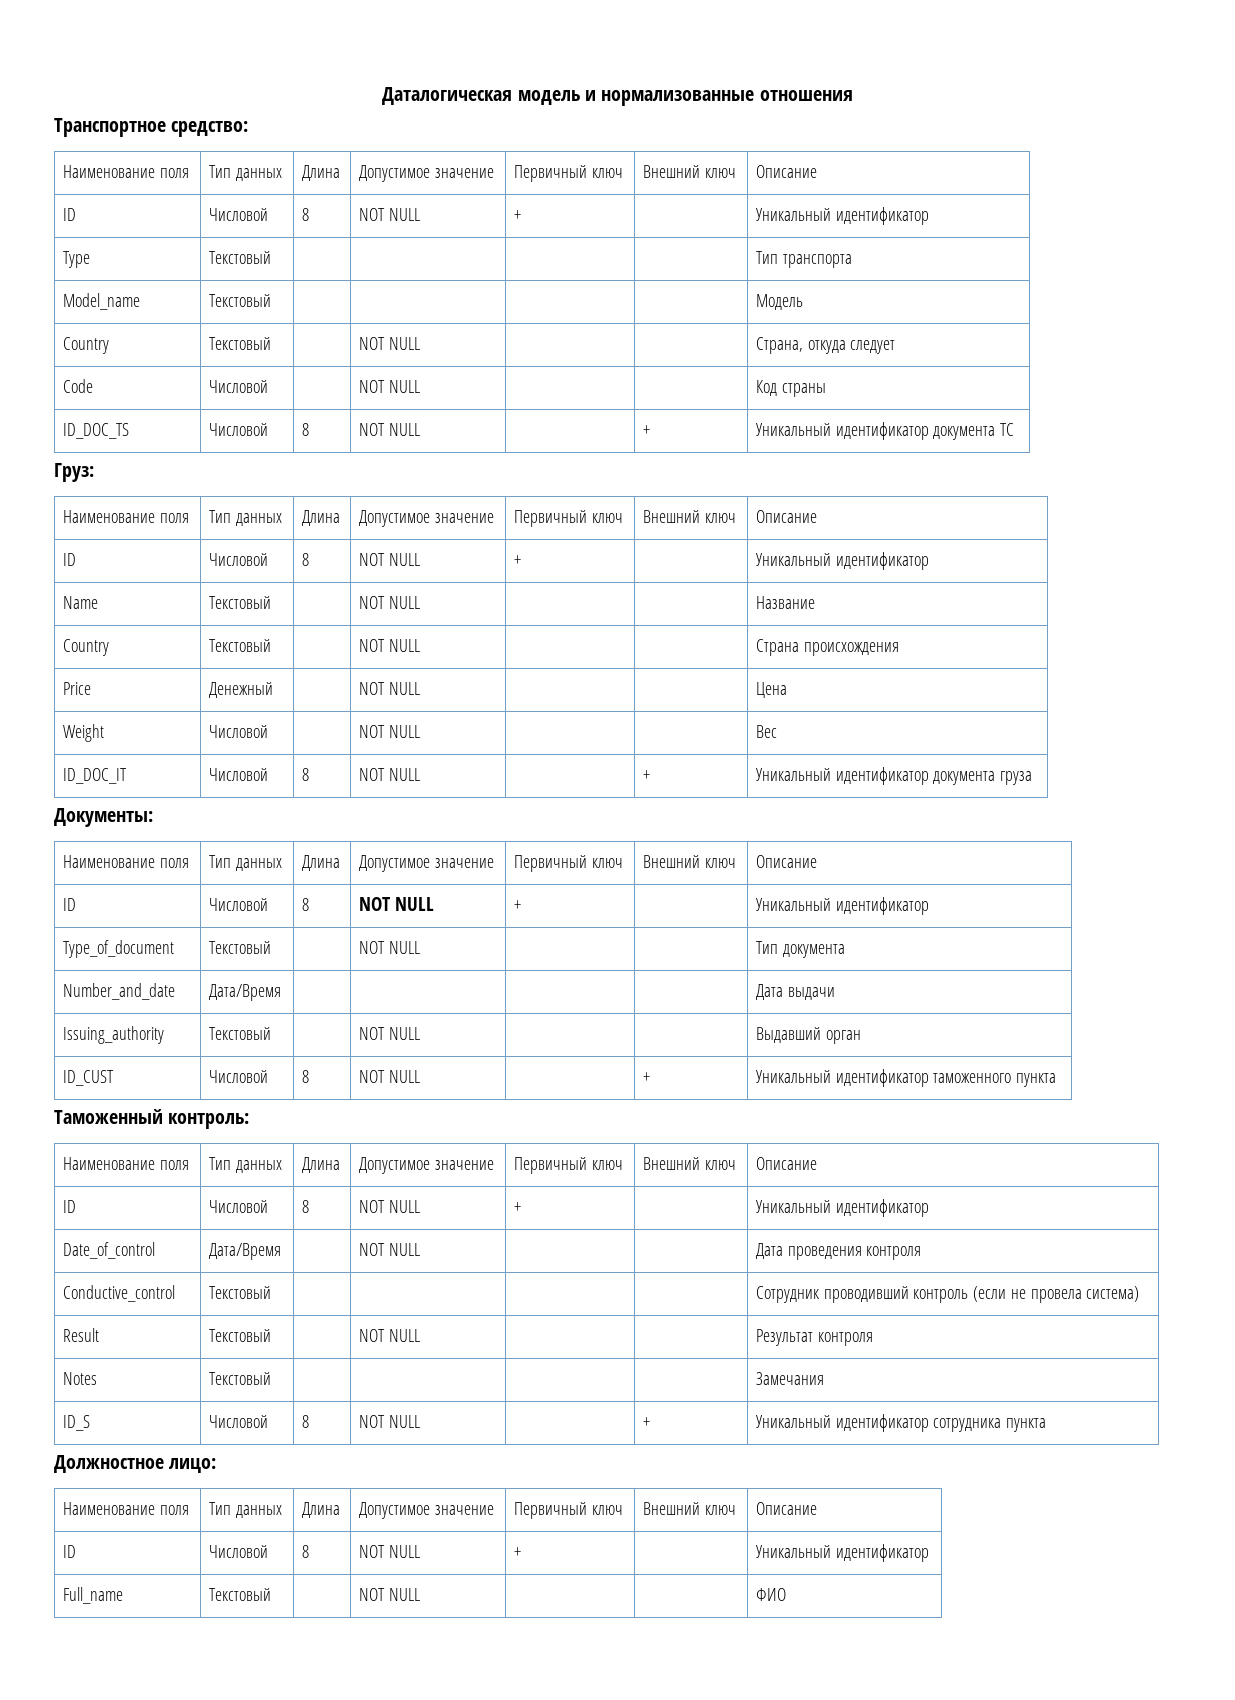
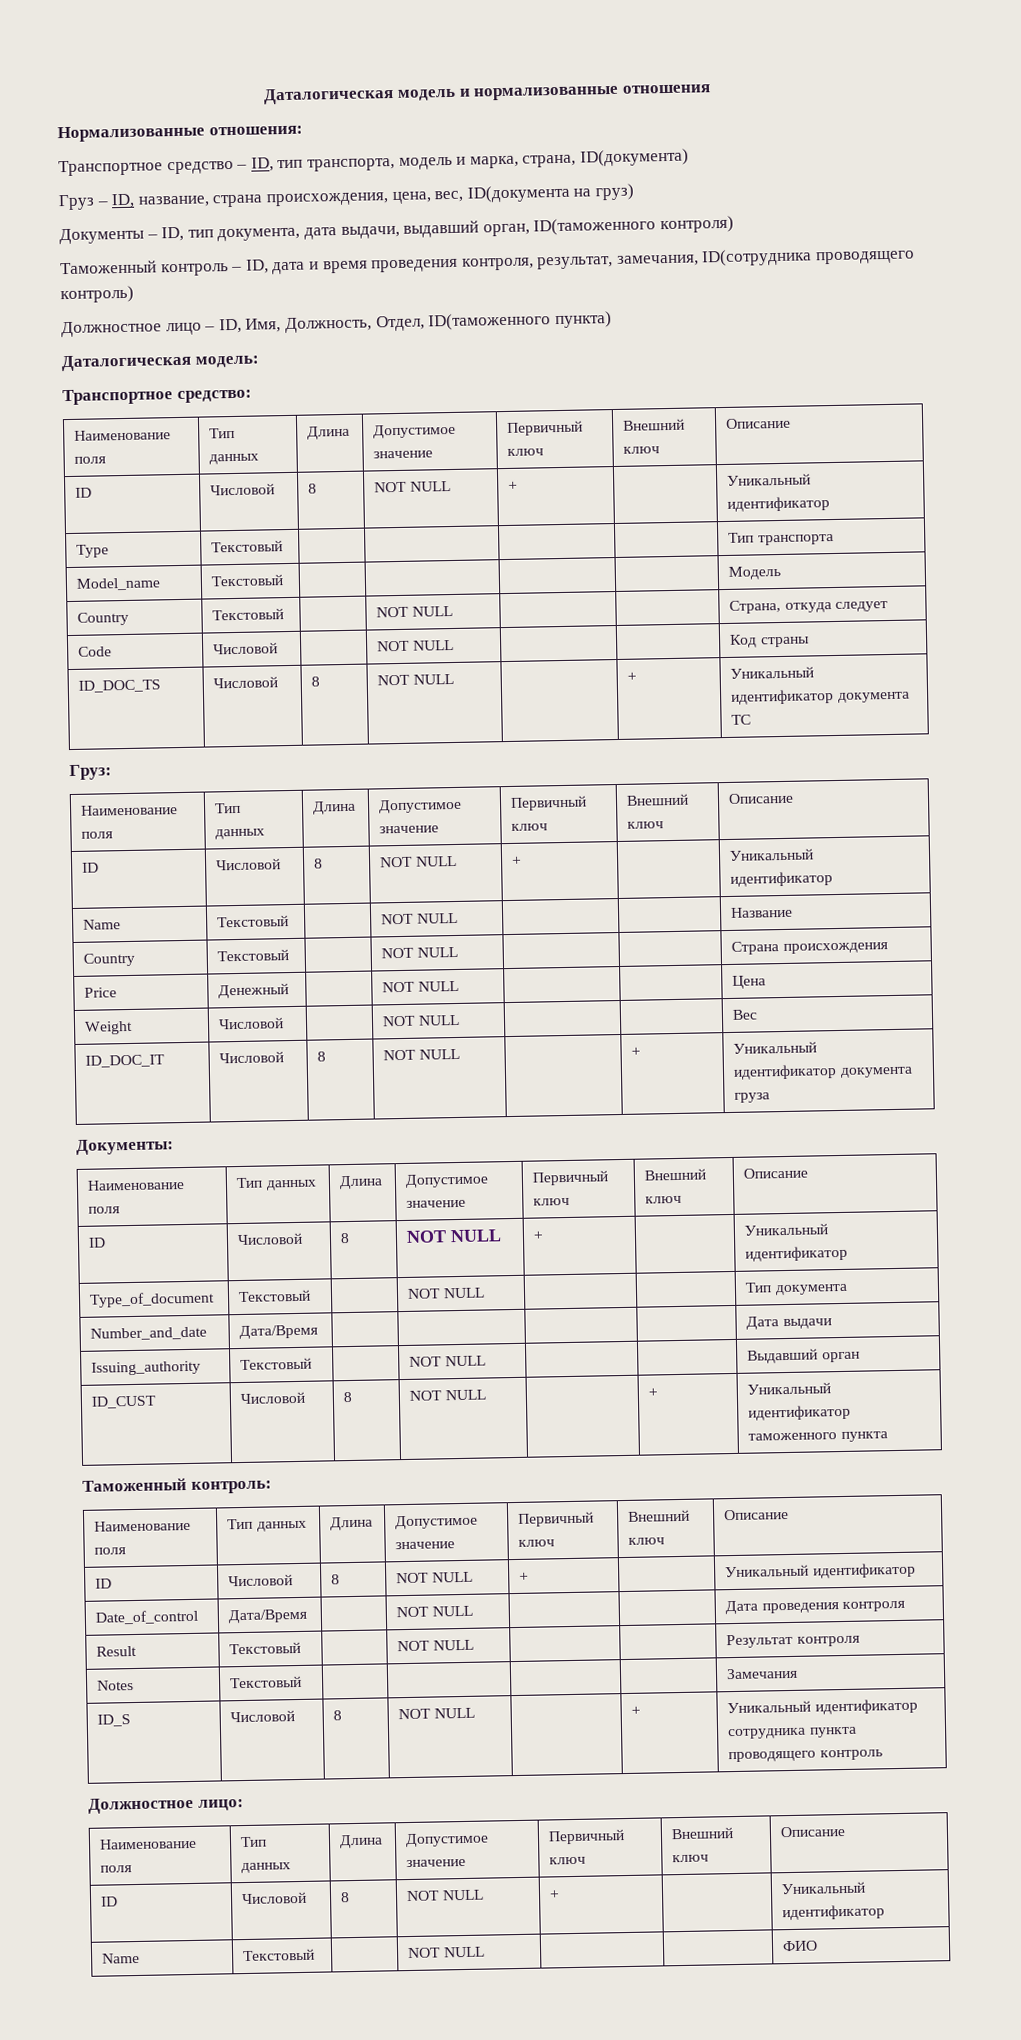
+ Нормализованные отношения:
+ Транспортное средство – ID, тип транспорта, модель и марка, страна, ID(документа)
+ Груз – ID, название, страна происхождения, цена, вес, ID(документа на груз)
+ Документы – ID, тип документа, дата выдачи, выдавший орган, ID(таможенного контроля)
+ Таможенный контроль – ID, дата и время проведения контроля, результат, замечания, ID(сотрудника проводящего контроль)
+ Должностное лицо – ID, Имя, Должность, Отдел, ID(таможенного пункта)
+ Даталогическая модель:
- Conductive_control | Текстовый | | | | | Сотрудник проводивший контроль (если не провела система)
- ID_S | Числовой | 8 | NOT NULL | | + | Уникальный идентификатор сотрудника пункта
+ ID_S | Числовой | 8 | NOT NULL | | + | Уникальный идентификатор сотрудника пункта проводящего контроль
- Full_name | Текстовый | | NOT NULL | | | ФИО
+ Name | Текстовый | | NOT NULL | | | ФИО

